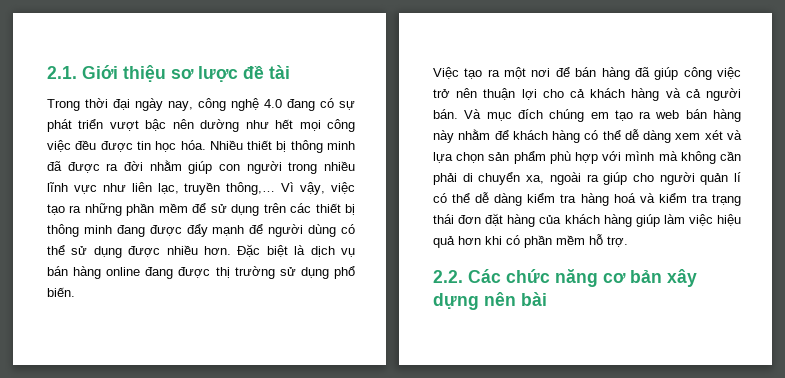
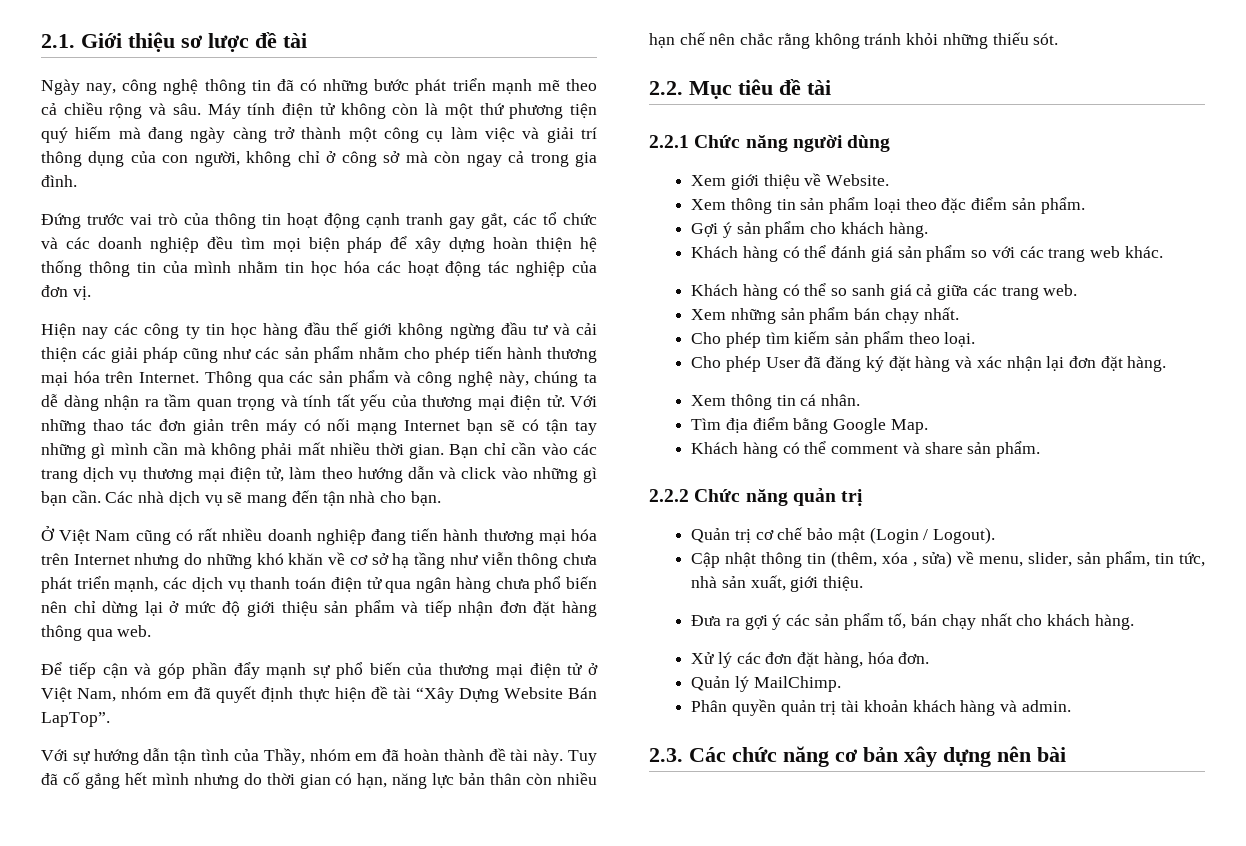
- Trong thời đại ngày nay, công nghệ 4.0 đang có sự phát triển vượt bậc nên dường như hết mọi công việc đều được tin học hóa. Nhiều thiết bị thông minh đã được ra đời nhằm giúp con người trong nhiều lĩnh vực như liên lạc, truyền thông,… Vì vậy, việc tạo ra những phần mềm để sử dụng trên các thiết bị thông minh đang được đẩy mạnh để người dùng có thể sử dụng được nhiều hơn. Đặc biệt là dịch vụ bán hàng online đang được thị trường sử dụng phổ biến.
- Việc tạo ra một nơi để bán hàng đã giúp công việc trở nên thuận lợi cho cả khách hàng và cả người bán. Và mục đích chúng em tạo ra web bán hàng này nhằm để khách hàng có thể dễ dàng xem xét và lựa chọn sản phẩm phù hợp với mình mà không cần phải di chuyển xa, ngoài ra giúp cho người quản lí có thể dễ dàng kiểm tra hàng hoá và kiểm tra trạng thái đơn đặt hàng của khách hàng giúp làm việc hiệu quả hơn khi có phần mềm hỗ trợ.
- 2.2. Các chức năng cơ bản xây dựng nên bài
+ Ngày nay, công nghệ thông tin đã có những bước phát triển mạnh mẽ theo cả chiều rộng và sâu. Máy tính điện tử không còn là một thứ phương tiện quý hiếm mà đang ngày càng trở thành một công cụ làm việc và giải trí thông dụng của con người, không chỉ ở công sở mà còn ngay cả trong gia đình.
+ Đứng trước vai trò của thông tin hoạt động cạnh tranh gay gắt, các tổ chức và các doanh nghiệp đều tìm mọi biện pháp để xây dựng hoàn thiện hệ thống thông tin của mình nhằm tin học hóa các hoạt động tác nghiệp của đơn vị.
+ Hiện nay các công ty tin học hàng đầu thế giới không ngừng đầu tư và cải thiện các giải pháp cũng như các sản phẩm nhằm cho phép tiến hành thương mại hóa trên Internet. Thông qua các sản phẩm và công nghệ này, chúng ta dễ dàng nhận ra tầm quan trọng và tính tất yếu của thương mại điện tử. Với những thao tác đơn giản trên máy có nối mạng Internet bạn sẽ có tận tay những gì mình cần mà không phải mất nhiều thời gian. Bạn chỉ cần vào các trang dịch vụ thương mại điện tử, làm theo hướng dẫn và click vào những gì bạn cần. Các nhà dịch vụ sẽ mang đến tận nhà cho bạn.
+ Ở Việt Nam cũng có rất nhiều doanh nghiệp đang tiến hành thương mại hóa trên Internet nhưng do những khó khăn về cơ sở hạ tầng như viễn thông chưa phát triển mạnh, các dịch vụ thanh toán điện tử qua ngân hàng chưa phổ biến nên chỉ dừng lại ở mức độ giới thiệu sản phẩm và tiếp nhận đơn đặt hàng thông qua web.
+ Để tiếp cận và góp phần đẩy mạnh sự phổ biến của thương mại điện tử ở Việt Nam, nhóm em đã quyết định thực hiện đề tài “Xây Dựng Website Bán LapTop”.
+ Với sự hướng dẫn tận tình của Thầy, nhóm em đã hoàn thành đề tài này. Tuy đã cố gắng hết mình nhưng do thời gian có hạn, năng lực bản thân còn nhiều hạn chế nên chắc rằng không tránh khỏi những thiếu sót.
+ 2.2. Mục tiêu đề tài
+ 2.2.1 Chức năng người dùng
+ Xem giới thiệu về Website.
+ Xem thông tin sản phẩm loại theo đặc điểm sản phẩm.
+ Gợi ý sản phẩm cho khách hàng.
+ Khách hàng có thể đánh giá sản phẩm so với các trang web khác.
+ Khách hàng có thể so sanh giá cả giữa các trang web.
+ Xem những sản phẩm bán chạy nhất.
+ Cho phép tìm kiếm sản phẩm theo loại.
+ Cho phép User đã đăng ký đặt hàng và xác nhận lại đơn đặt hàng.
+ Xem thông tin cá nhân.
+ Tìm địa điểm bằng Google Map.
+ Khách hàng có thể comment và share sản phẩm.
+ 2.2.2 Chức năng quản trị
+ Quản trị cơ chế bảo mật (Login / Logout).
+ Cập nhật thông tin (thêm, xóa , sửa) về menu, slider, sản phẩm, tin tức, nhà sản xuất, giới thiệu.
+ Đưa ra gợi ý các sản phẩm tố, bán chạy nhất cho khách hàng.
+ Xử lý các đơn đặt hàng, hóa đơn.
+ Quản lý MailChimp.
+ Phân quyền quản trị tài khoản khách hàng và admin.
+ 2.3. Các chức năng cơ bản xây dựng nên bài

